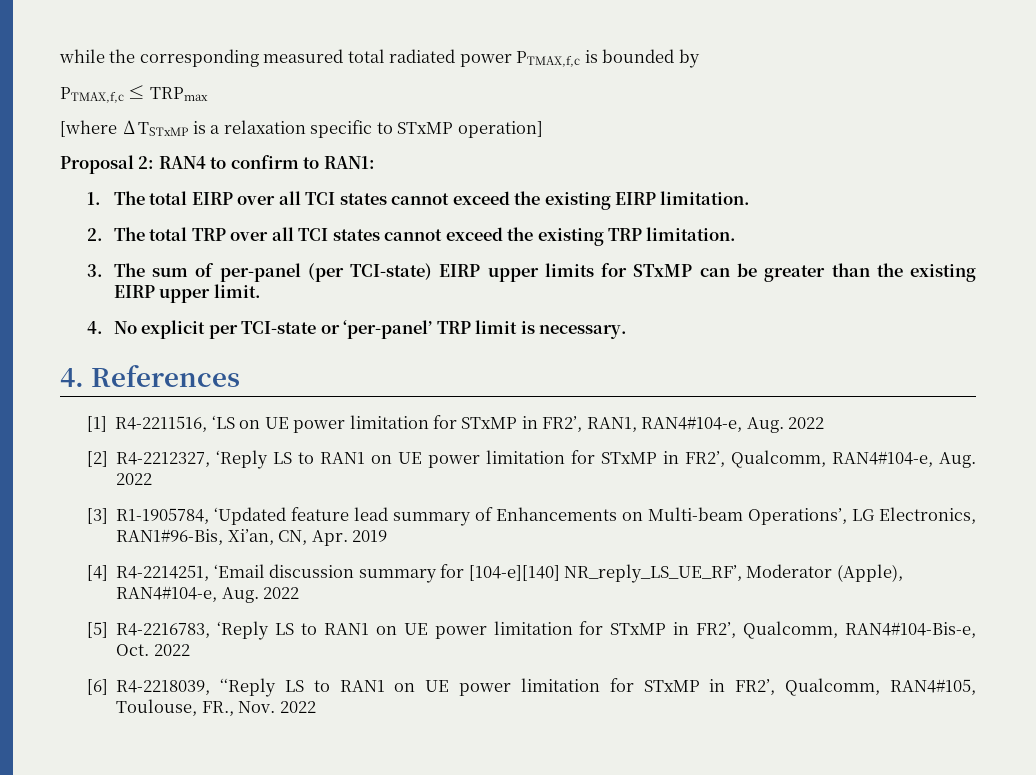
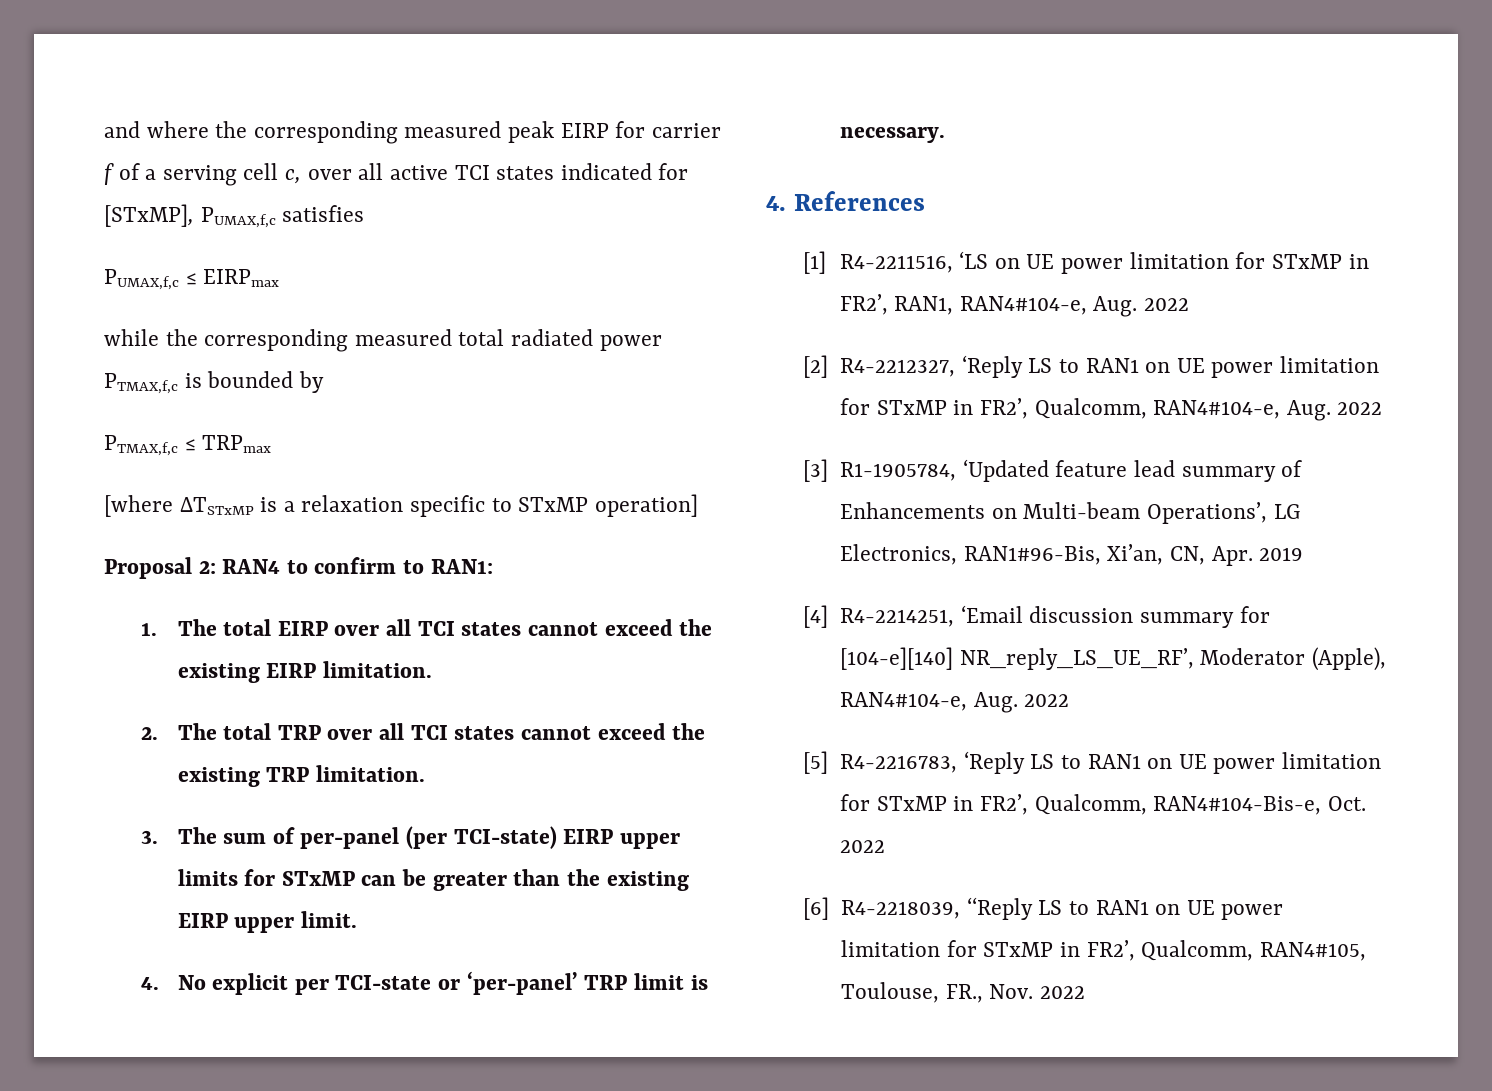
+ and where the corresponding measured peak EIRP for carrier f of a serving cell c, over all active TCI states indicated for [STxMP], PUMAX,f,c satisfies
+ PUMAX,f,c ≤ EIRPmax

